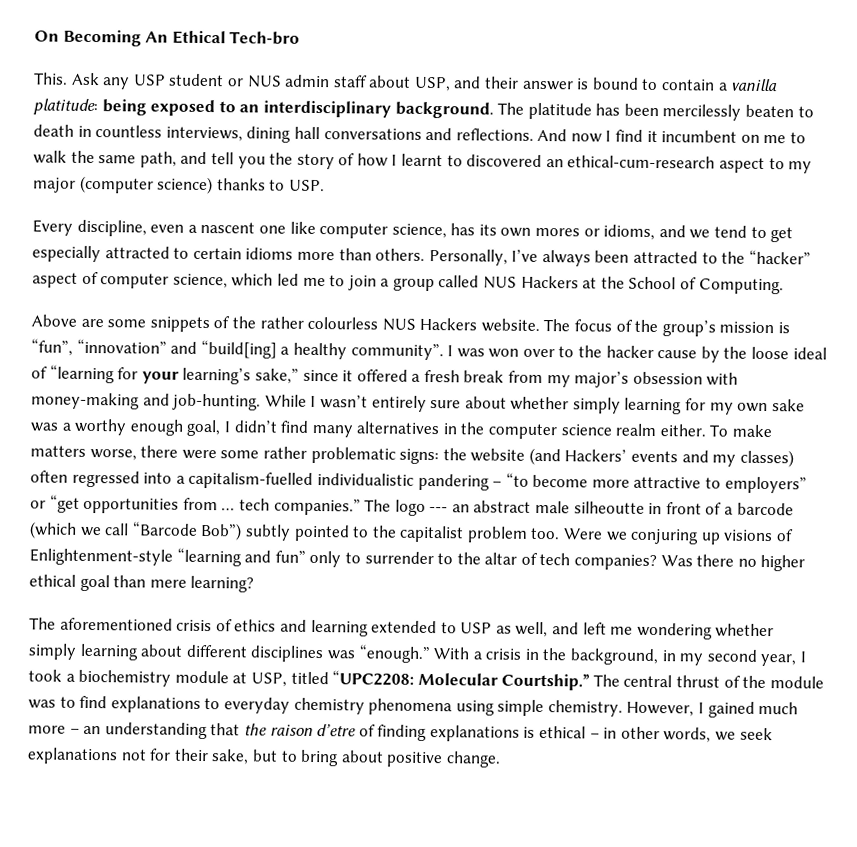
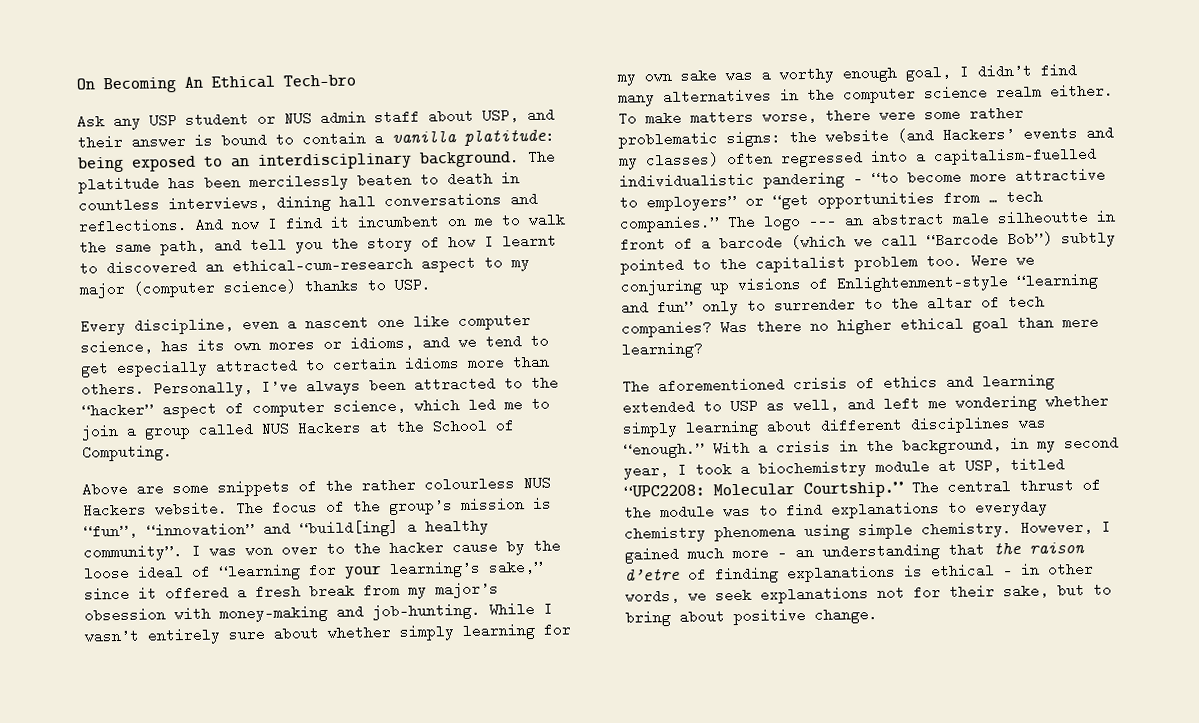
- This.

